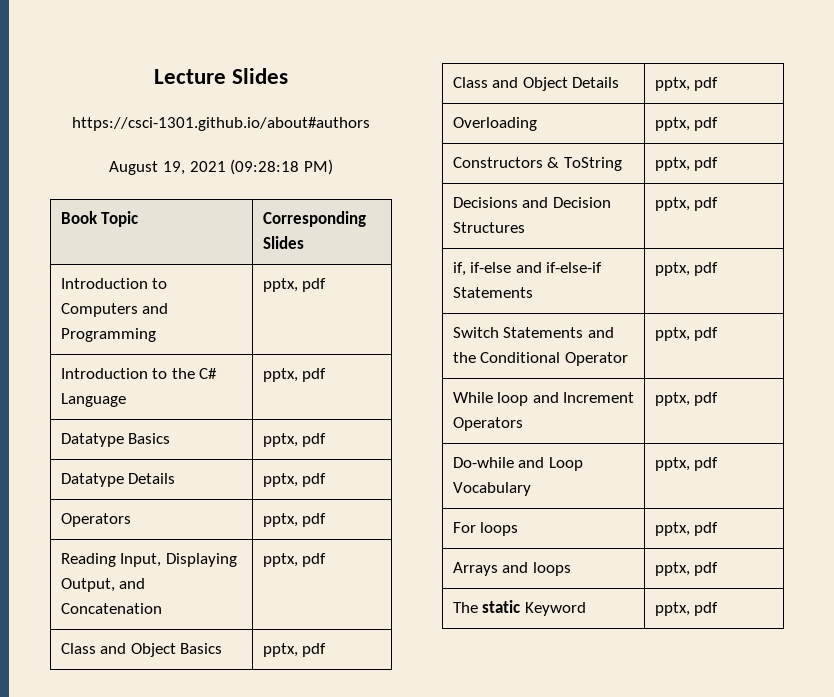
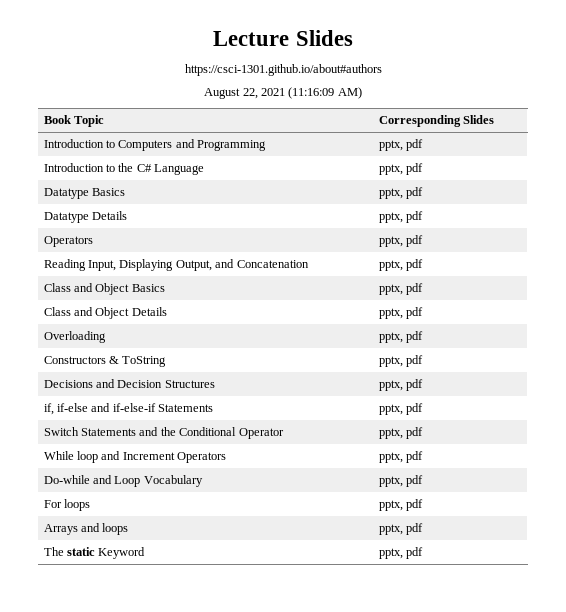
- August 19, 2021 (09:28:18 PM)
+ August 22, 2021 (11:16:09 AM)

